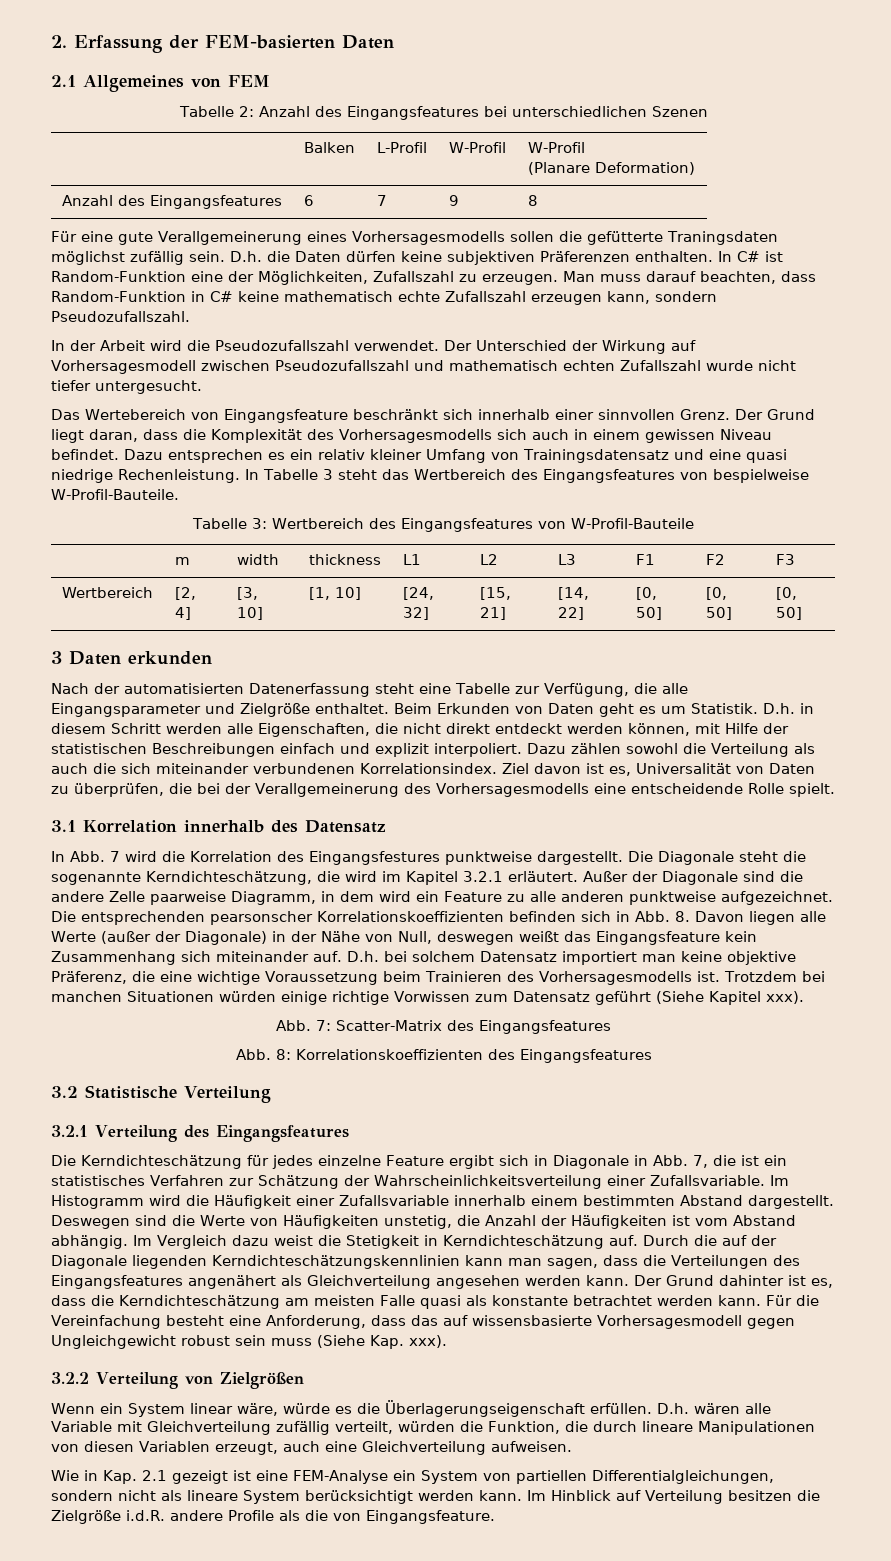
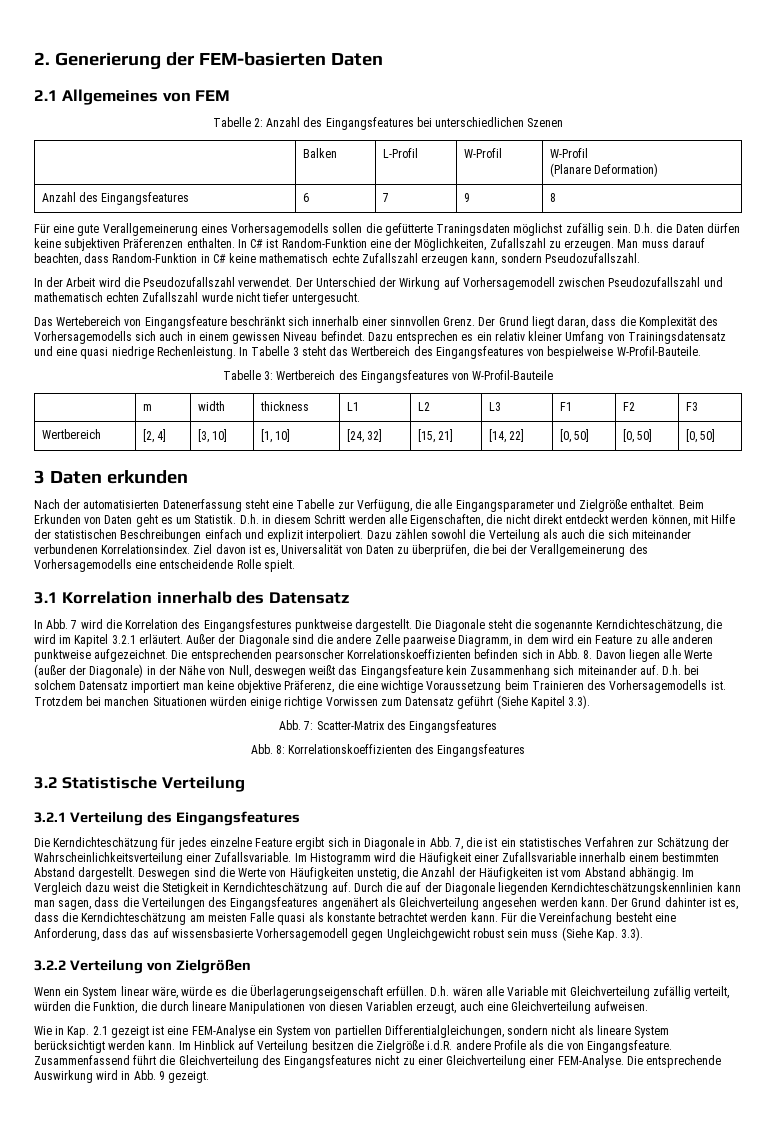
- 2. Erfassung der FEM-basierten Daten
+ 2. Generierung der FEM-basierten Daten
- Für eine gute Verallgemeinerung eines Vorhersagesmodells sollen die gefütterte Traningsdaten möglichst zufällig sein.
+ Für eine gute Verallgemeinerung eines Vorhersagemodells sollen die gefütterte Traningsdaten möglichst zufällig sein.
- Der Unterschied der Wirkung auf Vorhersagesmodell zwischen Pseudozufallszahl und mathematisch echten Zufallszahl wurde nicht tiefer untergesucht.
+ Der Unterschied der Wirkung auf Vorhersagemodell zwischen Pseudozufallszahl und mathematisch echten Zufallszahl wurde nicht tiefer untergesucht.
- Der Grund liegt daran, dass die Komplexität des Vorhersagesmodells sich auch in einem gewissen Niveau befindet.
+ Der Grund liegt daran, dass die Komplexität des Vorhersagemodells sich auch in einem gewissen Niveau befindet.
- Ziel davon ist es, Universalität von Daten zu überprüfen, die bei der Verallgemeinerung des Vorhersagesmodells eine entscheidende Rolle spielt.
+ Ziel davon ist es, Universalität von Daten zu überprüfen, die bei der Verallgemeinerung des Vorhersagemodells eine entscheidende Rolle spielt.
- D.h. bei solchem Datensatz importiert man keine objektive Präferenz, die eine wichtige Voraussetzung beim Trainieren des Vorhersagesmodells ist.
+ D.h. bei solchem Datensatz importiert man keine objektive Präferenz, die eine wichtige Voraussetzung beim Trainieren des Vorhersagemodells ist.
- Trotzdem bei manchen Situationen würden einige richtige Vorwissen zum Datensatz geführt (Siehe Kapitel xxx).
+ Trotzdem bei manchen Situationen würden einige richtige Vorwissen zum Datensatz geführt (Siehe Kapitel 3.3).
- Für die Vereinfachung besteht eine Anforderung, dass das auf wissensbasierte Vorhersagesmodell gegen Ungleichgewicht robust sein muss (Siehe Kap. xxx).
+ Für die Vereinfachung besteht eine Anforderung, dass das auf wissensbasierte Vorhersagemodell gegen Ungleichgewicht robust sein muss (Siehe Kap. 3.3).
+ Zusammenfassend führt die Gleichverteilung des Eingangsfeatures nicht zu einer Gleichverteilung einer FEM-Analyse. Die entsprechende Auswirkung wird in Abb. 9 gezeigt.

